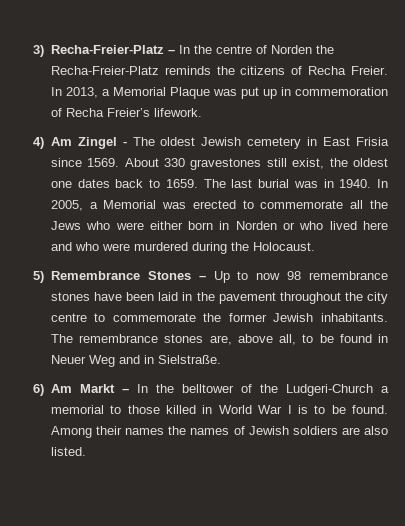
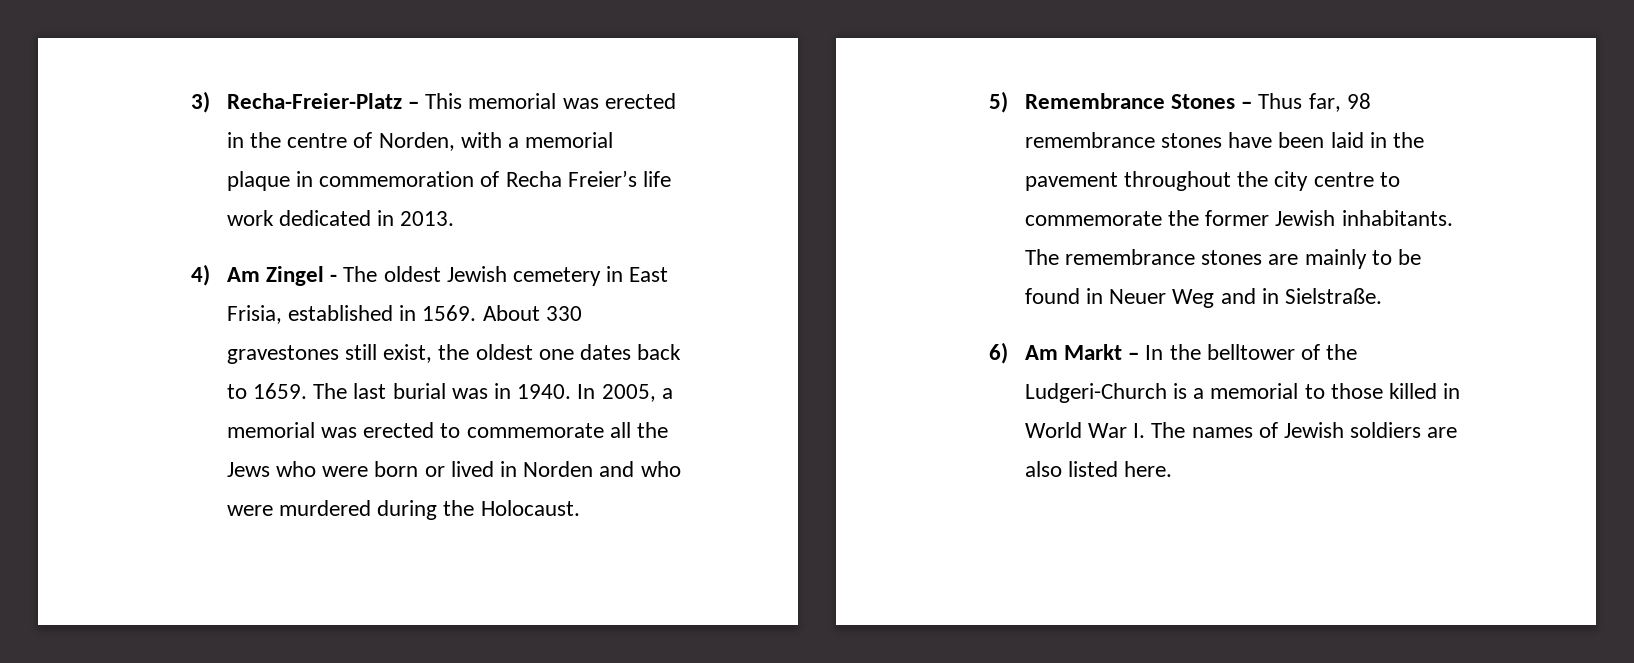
- 3) Recha-Freier-Platz – In the centre of Norden the Recha-Freier-Platz reminds the citizens of Recha Freier. In 2013, a Memorial Plaque was put up in commemoration of Recha Freier’s lifework.
+ 3) Recha-Freier-Platz – This memorial was erected in the centre of Norden, with a memorial plaque in commemoration of Recha Freier’s life work dedicated in 2013.
- 4) Am Zingel - The oldest Jewish cemetery in East Frisia since 1569.
+ 4) Am Zingel - The oldest Jewish cemetery in East Frisia, established in 1569.
- In 2005, a Memorial was erected to commemorate all the Jews who were either born in Norden or who lived here and who were murdered during the Holocaust.
+ In 2005, a memorial was erected to commemorate all the Jews who were born or lived in Norden and who were murdered during the Holocaust.
- 5) Remembrance Stones – Up to now 98 remembrance stones have been laid in the pavement throughout the city centre to commemorate the former Jewish inhabitants.
+ 5) Remembrance Stones – Thus far, 98 remembrance stones have been laid in the pavement throughout the city centre to commemorate the former Jewish inhabitants.
- The remembrance stones are, above all, to be found in Neuer Weg and in Sielstraße.
+ The remembrance stones are mainly to be found in Neuer Weg and in Sielstraße.
- 6) Am Markt – In the belltower of the Ludgeri-Church a memorial to those killed in World War I is to be found. Among their names the names of Jewish soldiers are also listed.
+ 6) Am Markt – In the belltower of the Ludgeri-Church is a memorial to those killed in World War I. The names of Jewish soldiers are also listed here.

